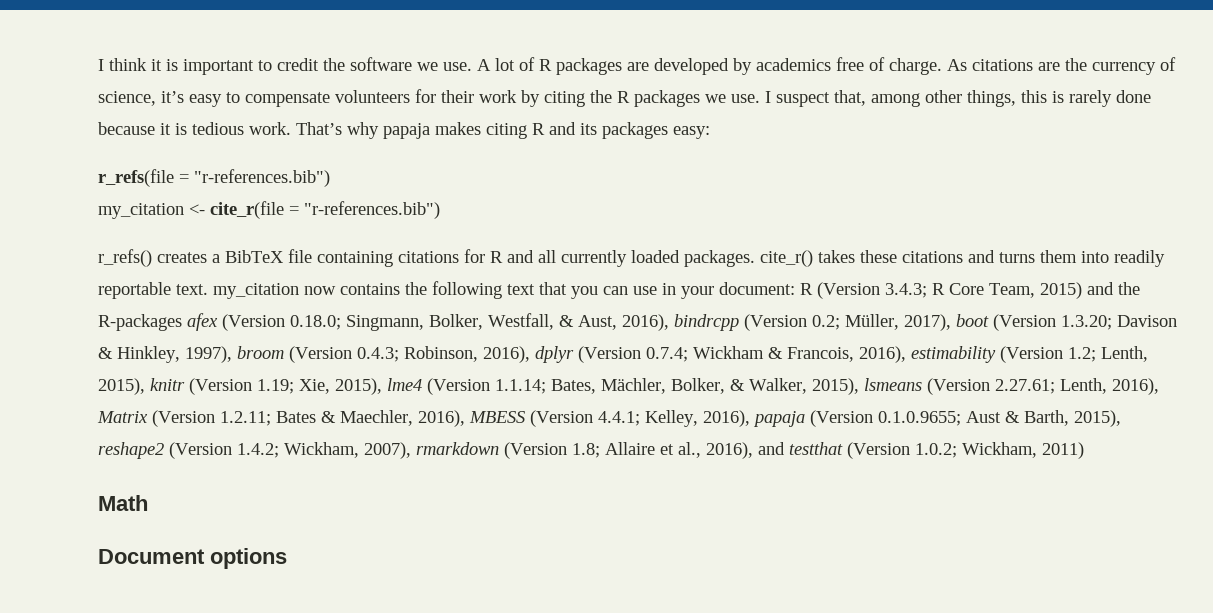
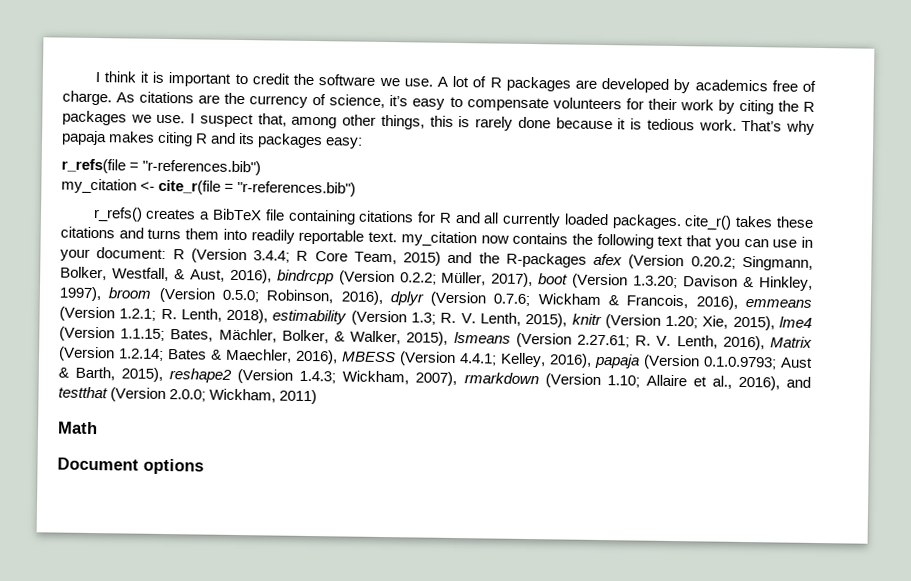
- R (Version 3.4.3;
+ R (Version 3.4.4;
- R Core Team, 2015) and the R-packages afex (Version 0.18.0;
+ R Core Team, 2015) and the R-packages afex (Version 0.20.2;
- Singmann, Bolker, Westfall, & Aust, 2016), bindrcpp (Version 0.2;
+ Singmann, Bolker, Westfall, & Aust, 2016), bindrcpp (Version 0.2.2;
- Davison & Hinkley, 1997), broom (Version 0.4.3;
+ Davison & Hinkley, 1997), broom (Version 0.5.0;
- Robinson, 2016), dplyr (Version 0.7.4;
+ Robinson, 2016), dplyr (Version 0.7.6;
- Wickham & Francois, 2016), estimability (Version 1.2; Lenth, 2015), knitr (Version 1.19;
+ Wickham & Francois, 2016), emmeans (Version 1.2.1; R. Lenth, 2018), estimability (Version 1.3; R. V. Lenth, 2015), knitr (Version 1.20;
- Xie, 2015), lme4 (Version 1.1.14;
+ Xie, 2015), lme4 (Version 1.1.15;
- Lenth, 2016), Matrix (Version 1.2.11;
+ R. V. Lenth, 2016), Matrix (Version 1.2.14;
- Kelley, 2016), papaja (Version 0.1.0.9655;
+ Kelley, 2016), papaja (Version 0.1.0.9793;
- Aust & Barth, 2015), reshape2 (Version 1.4.2;
+ Aust & Barth, 2015), reshape2 (Version 1.4.3;
- Wickham, 2007), rmarkdown (Version 1.8;
+ Wickham, 2007), rmarkdown (Version 1.10;
- Allaire et al., 2016), and testthat (Version 1.0.2;
+ Allaire et al., 2016), and testthat (Version 2.0.0;

